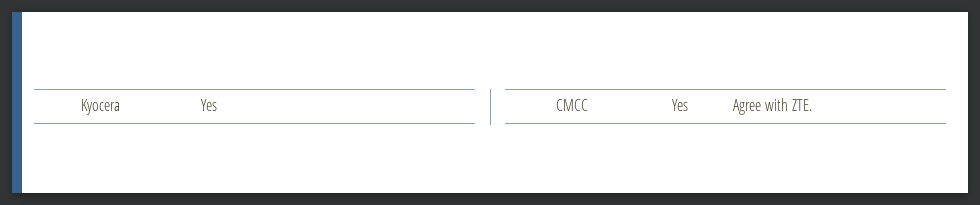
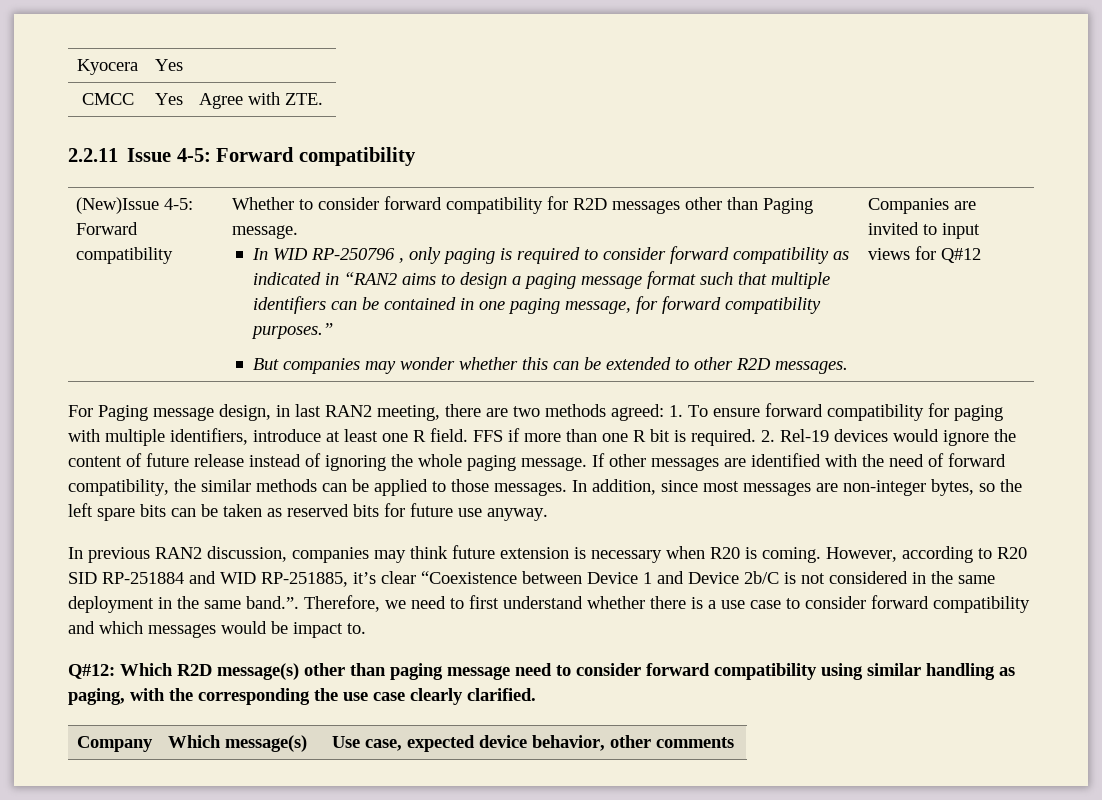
+ 2.2.11 Issue 4-5: Forward compatibility
+ (New)Issue 4-5: Forward compatibility | Whether to consider forward compatibility for R2D messages other than Paging message.
+ In WID RP-250796 , only paging is required to consider forward compatibility as indicated in “RAN2 aims to design a paging message format such that multiple identifiers can be contained in one paging message, for forward compatibility purposes.”
+ But companies may wonder whether this can be extended to other R2D messages. | Companies are invited to input views for Q#12
+ For Paging message design, in last RAN2 meeting, there are two methods agreed: 1. To ensure forward compatibility for paging with multiple identifiers, introduce at least one R field. FFS if more than one R bit is required. 2. Rel-19 devices would ignore the content of future release instead of ignoring the whole paging message. If other messages are identified with the need of forward compatibility, the similar methods can be applied to those messages. In addition, since most messages are non-integer bytes, so the left spare bits can be taken as reserved bits for future use anyway.
+ In previous RAN2 discussion, companies may think future extension is necessary when R20 is coming. However, according to R20 SID RP-251884 and WID RP-251885, it’s clear “Coexistence between Device 1 and Device 2b/C is not considered in the same deployment in the same band.”. Therefore, we need to first understand whether there is a use case to consider forward compatibility and which messages would be impact to.
+ Q#12: Which R2D message(s) other than paging message need to consider forward compatibility using similar handling as paging, with the corresponding the use case clearly clarified.
+ Company | Which message(s) | Use case, expected device behavior, other comments

